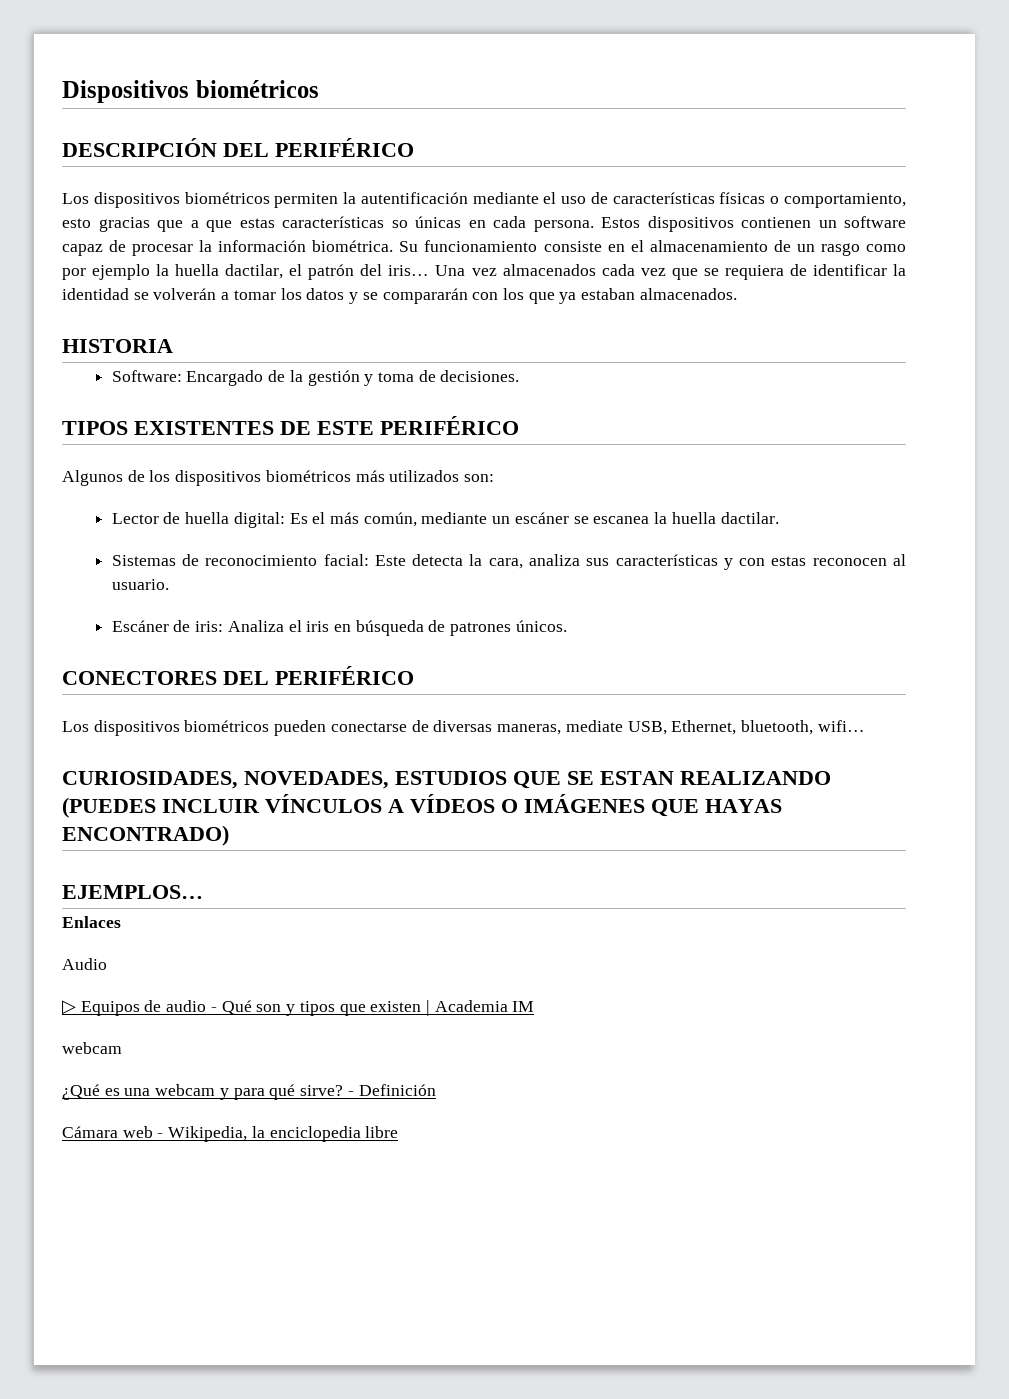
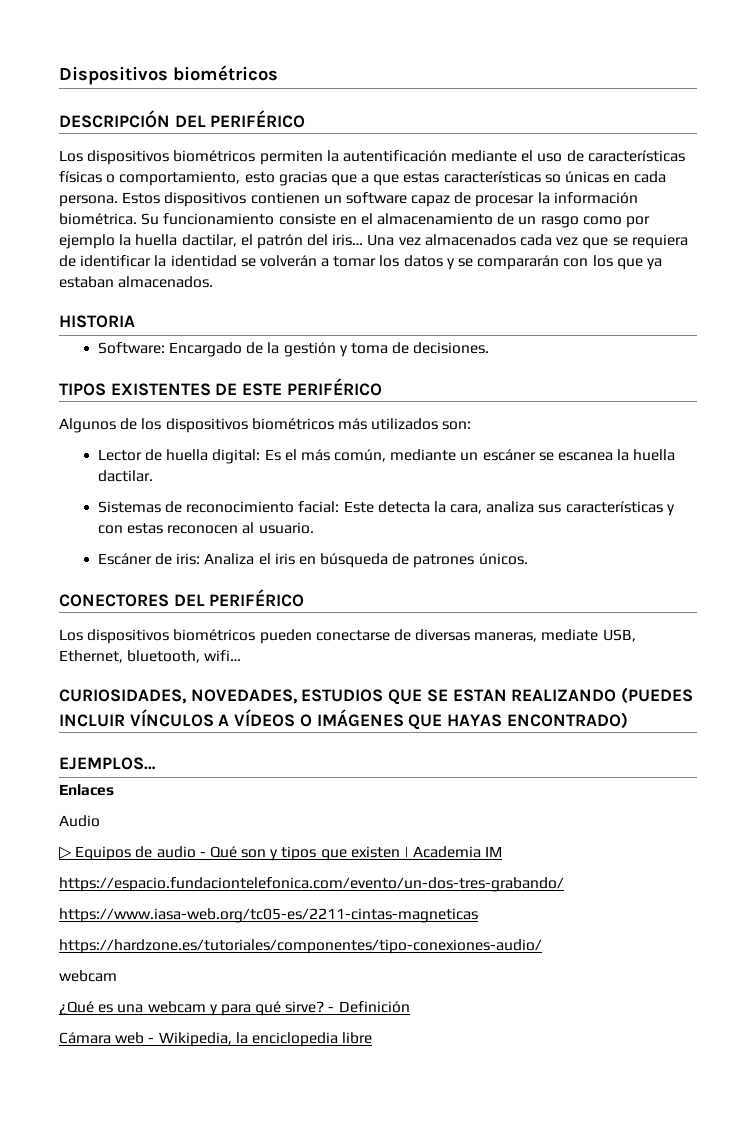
+ https://espacio.fundaciontelefonica.com/evento/un-dos-tres-grabando/
+ https://www.iasa-web.org/tc05-es/2211-cintas-magneticas
+ https://hardzone.es/tutoriales/componentes/tipo-conexiones-audio/

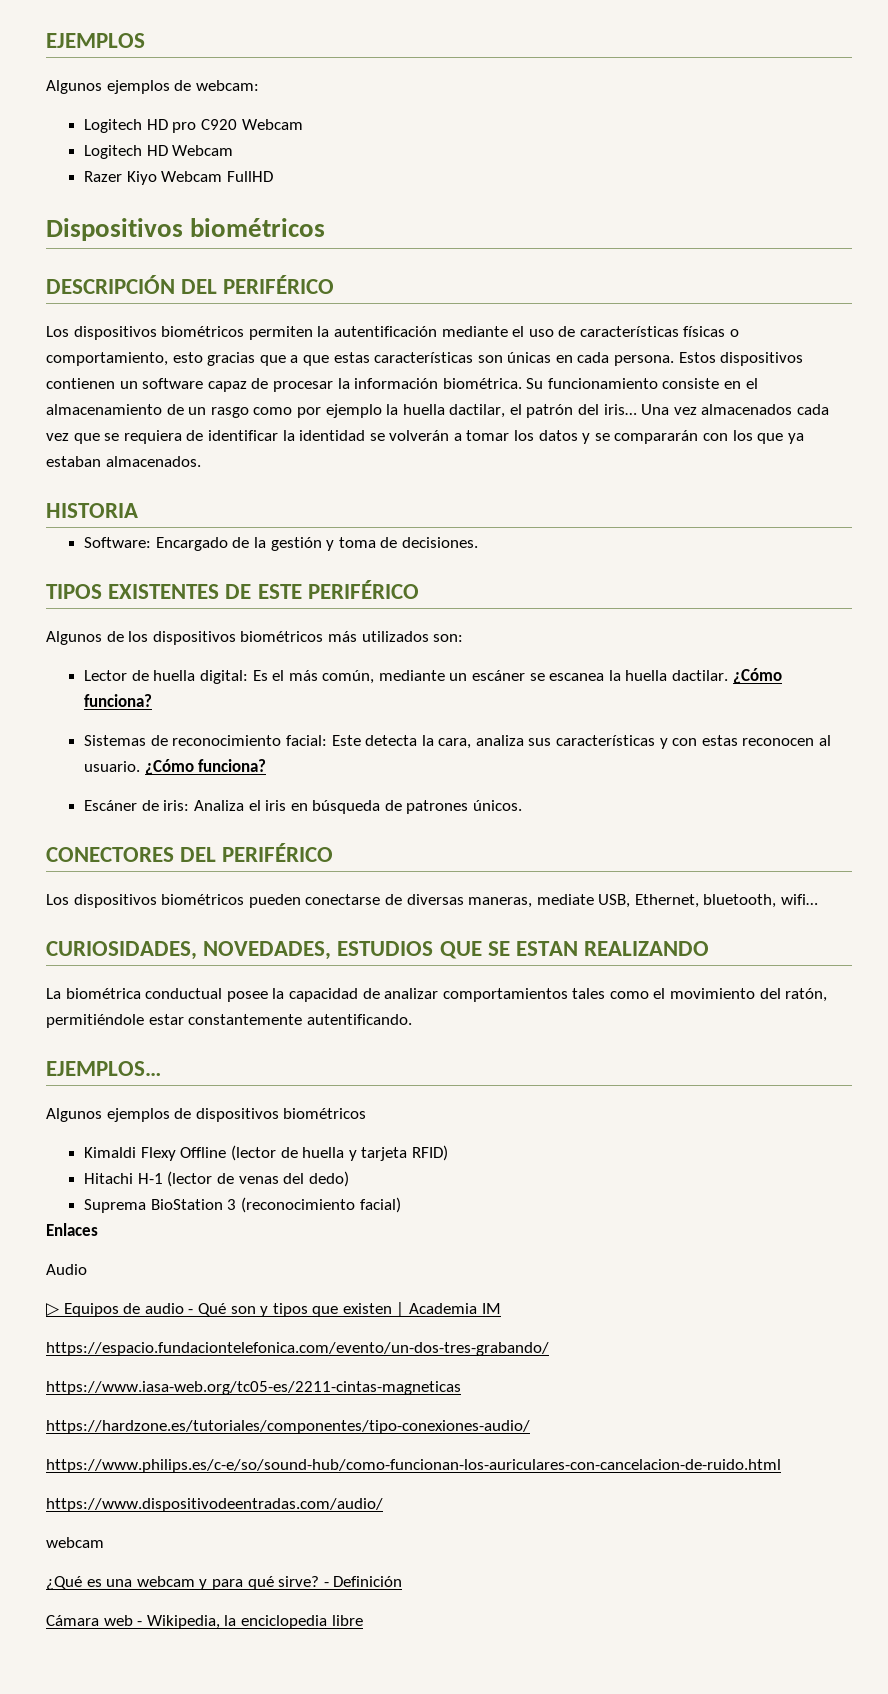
+ EJEMPLOS
+ Algunos ejemplos de webcam:
+ Logitech HD pro C920 Webcam
+ Logitech HD Webcam
+ Razer Kiyo Webcam FullHD
- Los dispositivos biométricos permiten la autentificación mediante el uso de características físicas o comportamiento, esto gracias que a que estas características so únicas en cada persona.
+ Los dispositivos biométricos permiten la autentificación mediante el uso de características físicas o comportamiento, esto gracias que a que estas características son únicas en cada persona.
- Lector de huella digital: Es el más común, mediante un escáner se escanea la huella dactilar.
+ Lector de huella digital: Es el más común, mediante un escáner se escanea la huella dactilar. ¿Cómo funciona?
- Sistemas de reconocimiento facial: Este detecta la cara, analiza sus características y con estas reconocen al usuario.
+ Sistemas de reconocimiento facial: Este detecta la cara, analiza sus características y con estas reconocen al usuario. ¿Cómo funciona?
- CURIOSIDADES, NOVEDADES, ESTUDIOS QUE SE ESTAN REALIZANDO (PUEDES INCLUIR VÍNCULOS A VÍDEOS O IMÁGENES QUE HAYAS ENCONTRADO)
+ CURIOSIDADES, NOVEDADES, ESTUDIOS QUE SE ESTAN REALIZANDO
+ La biométrica conductual posee la capacidad de analizar comportamientos tales como el movimiento del ratón, permitiéndole estar constantemente autentificando.
  EJEMPLOS…
+ Algunos ejemplos de dispositivos biométricos
+ Kimaldi Flexy Offline (lector de huella y tarjeta RFID)
+ Hitachi H-1 (lector de venas del dedo)
+ Suprema BioStation 3 (reconocimiento facial)
+ https://www.philips.es/c-e/so/sound-hub/como-funcionan-los-auriculares-con-cancelacion-de-ruido.html
+ https://www.dispositivodeentradas.com/audio/

